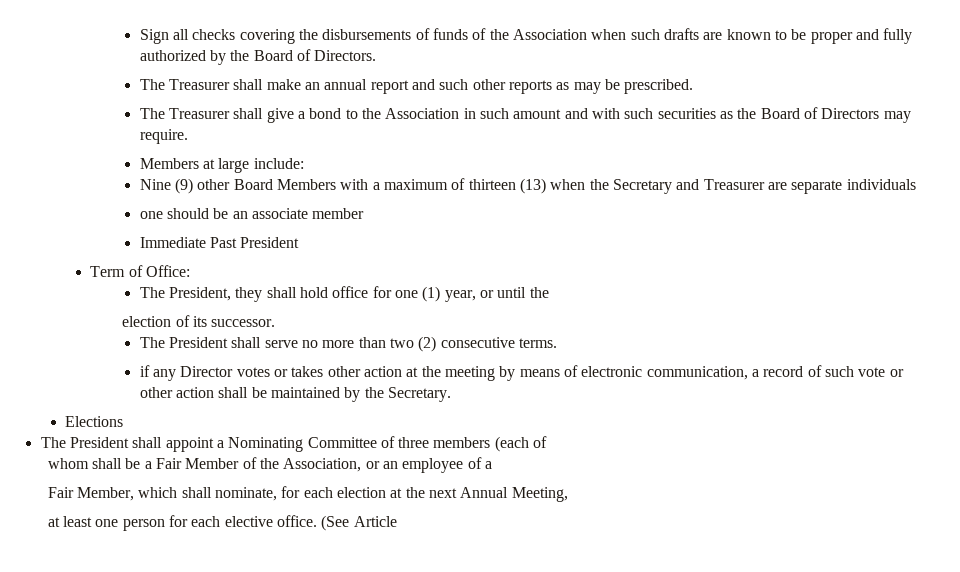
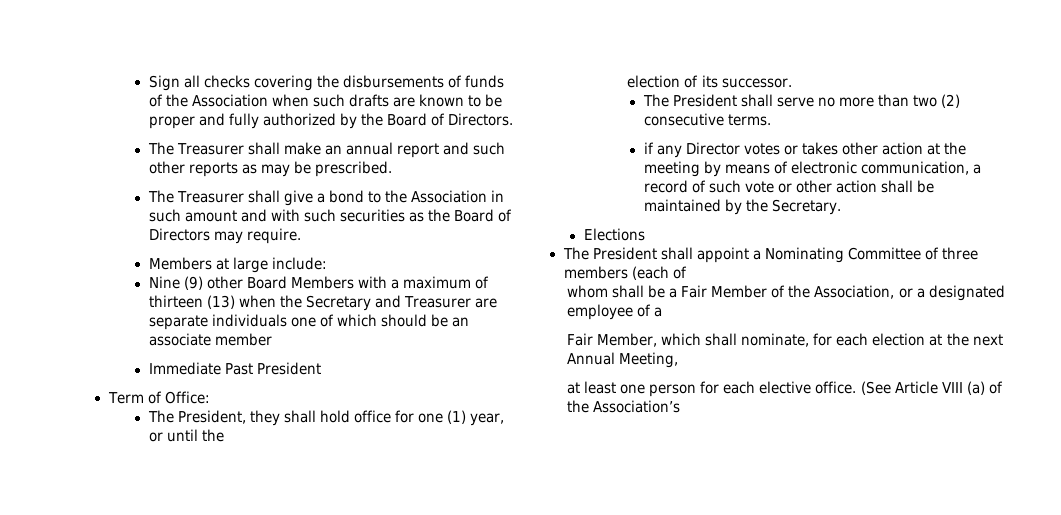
- Nine (9) other Board Members with a maximum of thirteen (13) when the Secretary and Treasurer are separate individuals
- one should be an associate member
+ Nine (9) other Board Members with a maximum of thirteen (13) when the Secretary and Treasurer are separate individuals one of which should be an associate member
- whom shall be a Fair Member of the Association, or an employee of a
+ whom shall be a Fair Member of the Association, or a designated employee of a
- (See Article
+ (See Article VIII (a) of the Association’s

